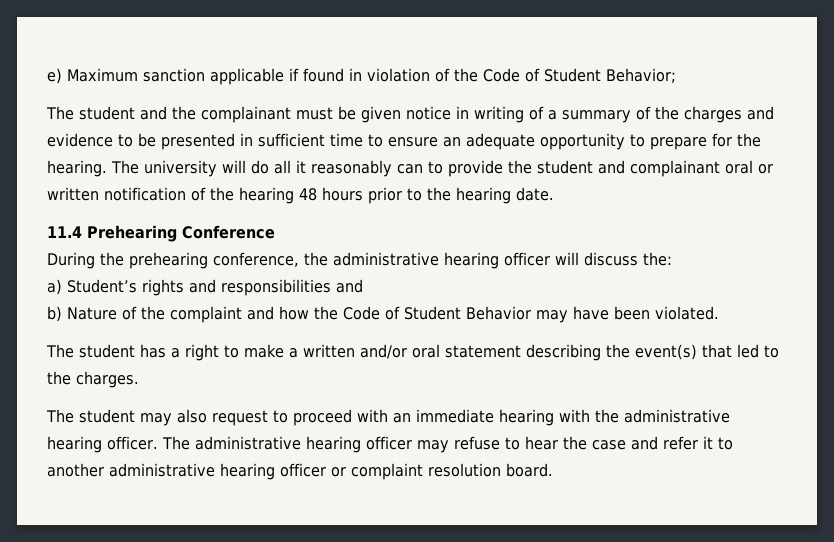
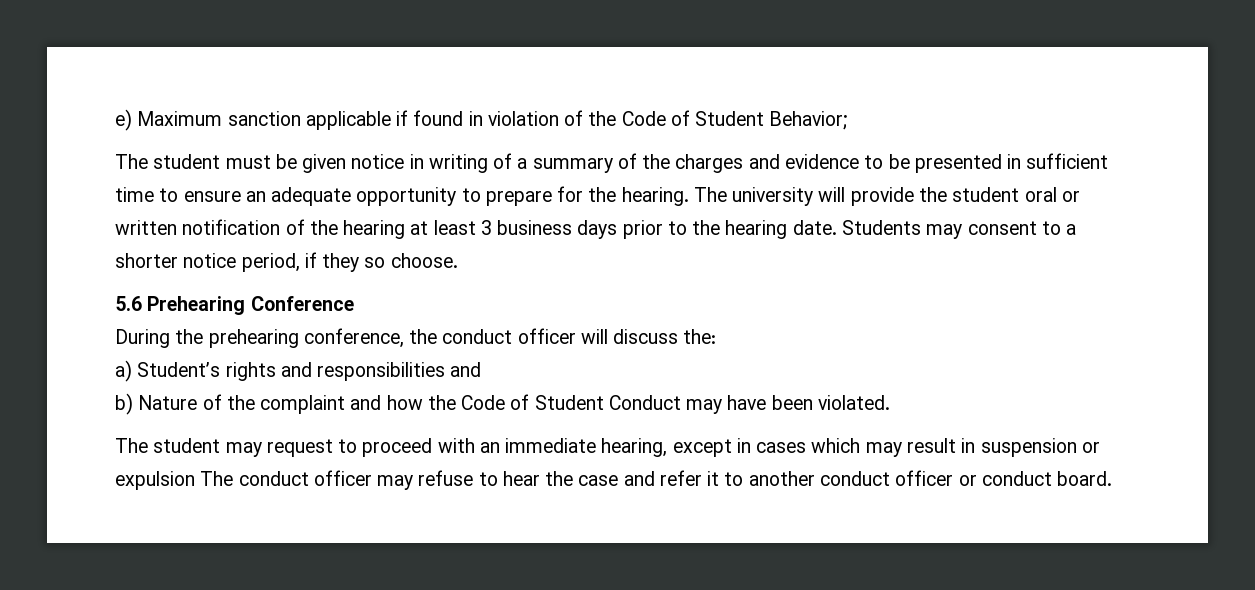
- The student and the complainant must be given notice in writing of a summary of the charges and evidence to be presented in sufficient time to ensure an adequate opportunity to prepare for the hearing.
+ The student must be given notice in writing of a summary of the charges and evidence to be presented in sufficient time to ensure an adequate opportunity to prepare for the hearing.
- The university will do all it reasonably can to provide the student and complainant oral or written notification of the hearing 48 hours prior to the hearing date.
- 11.4 Prehearing Conference
+ The university will provide the student oral or written notification of the hearing at least 3 business days prior to the hearing date. Students may consent to a shorter notice period, if they so choose.
+ 5.6 Prehearing Conference
- During the prehearing conference, the administrative hearing officer will discuss the:
+ During the prehearing conference, the conduct officer will discuss the:
- b) Nature of the complaint and how the Code of Student Behavior may have been violated.
+ b) Nature of the complaint and how the Code of Student Conduct may have been violated.
- The student has a right to make a written and/or oral statement describing the event(s) that led to the charges.
- The student may also request to proceed with an immediate hearing with the administrative hearing officer. The administrative hearing officer may refuse to hear the case and refer it to another administrative hearing officer or complaint resolution board.
+ The student may request to proceed with an immediate hearing, except in cases which may result in suspension or expulsion The conduct officer may refuse to hear the case and refer it to another conduct officer or conduct board.

